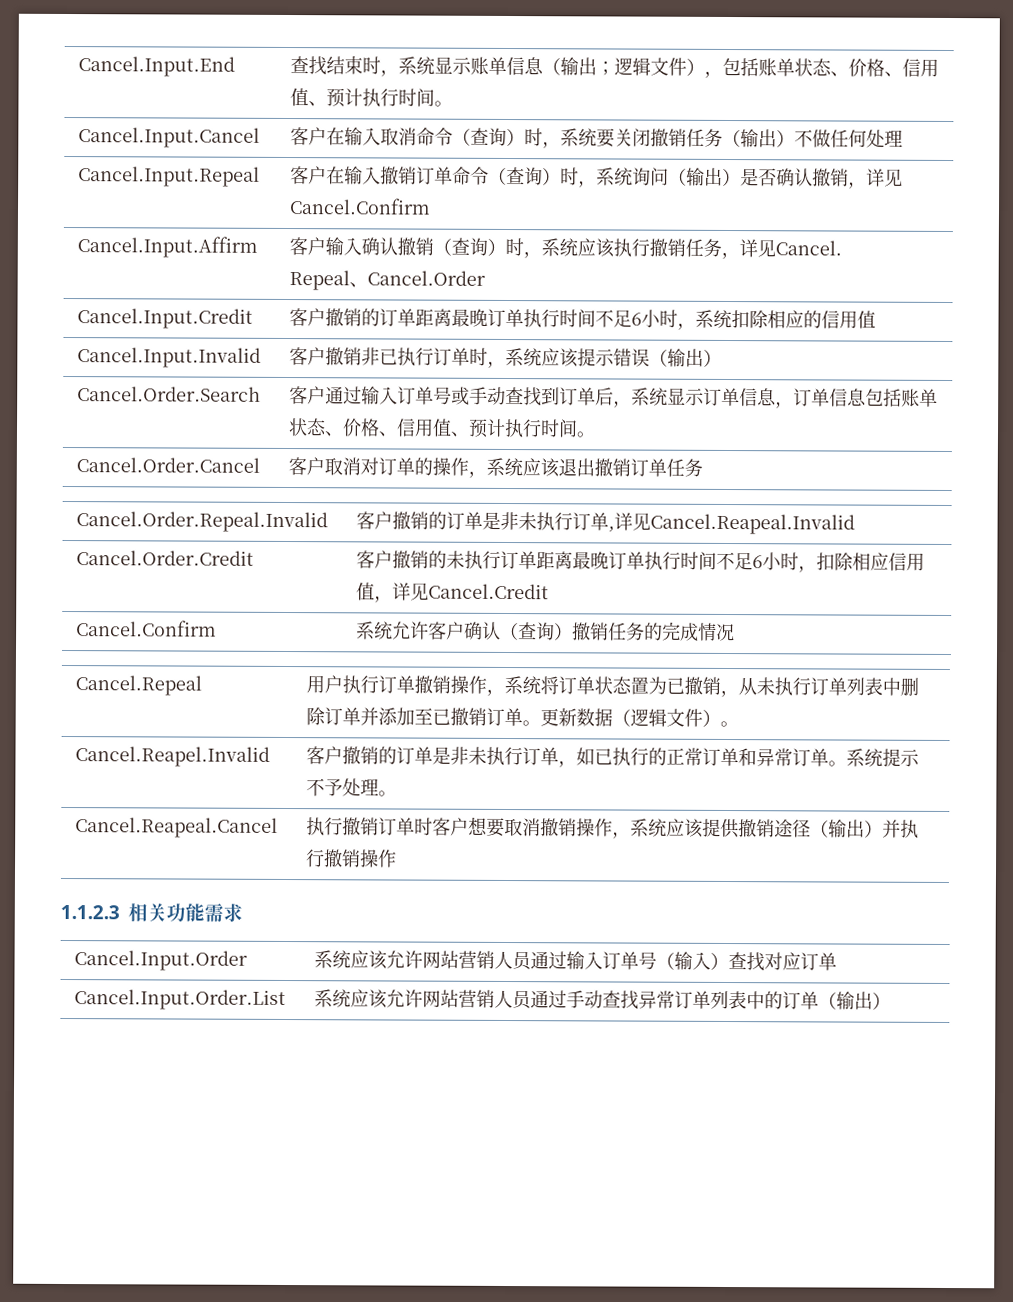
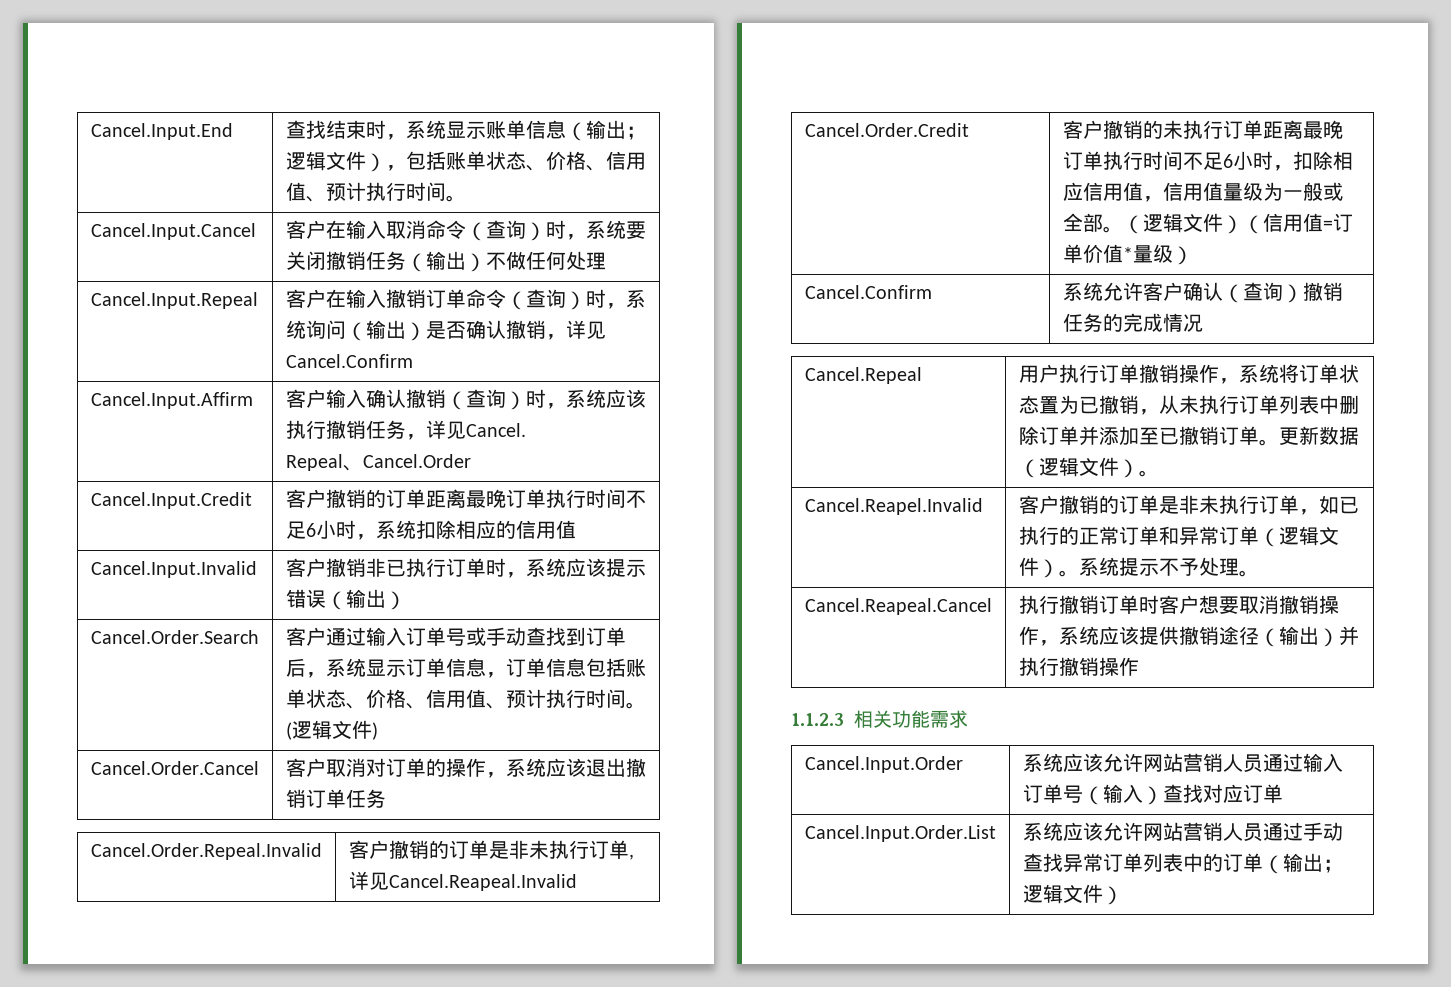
- Cancel.Order.Search | 客户通过输入订单号或手动查找到订单后，系统显示订单信息，订单信息包括账单状态、价格、信用值、预计执行时间。
+ Cancel.Order.Search | 客户通过输入订单号或手动查找到订单后，系统显示订单信息，订单信息包括账单状态、价格、信用值、预计执行时间。(逻辑文件)
- Cancel.Order.Credit | 客户撤销的未执行订单距离最晚订单执行时间不足6小时，扣除相应信用值，详见Cancel.Credit
+ Cancel.Order.Credit | 客户撤销的未执行订单距离最晚订单执行时间不足6小时，扣除相应信用值，信用值量级为一般或全部。（逻辑文件）（信用值=订单价值*量级）
- Cancel.Reapel.Invalid | 客户撤销的订单是非未执行订单，如已执行的正常订单和异常订单。系统提示不予处理。
+ Cancel.Reapel.Invalid | 客户撤销的订单是非未执行订单，如已执行的正常订单和异常订单（逻辑文件）。系统提示不予处理。
- Cancel.Input.Order.List | 系统应该允许网站营销人员通过手动查找异常订单列表中的订单（输出）
+ Cancel.Input.Order.List | 系统应该允许网站营销人员通过手动查找异常订单列表中的订单（输出；逻辑文件）

